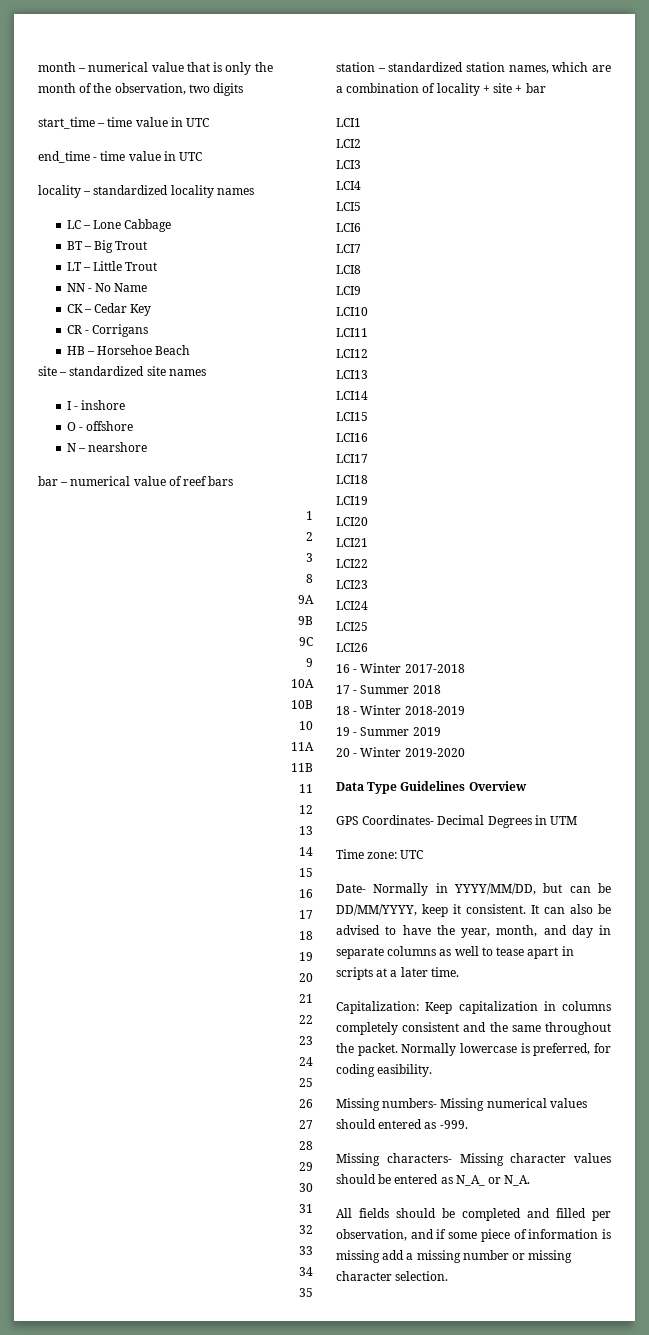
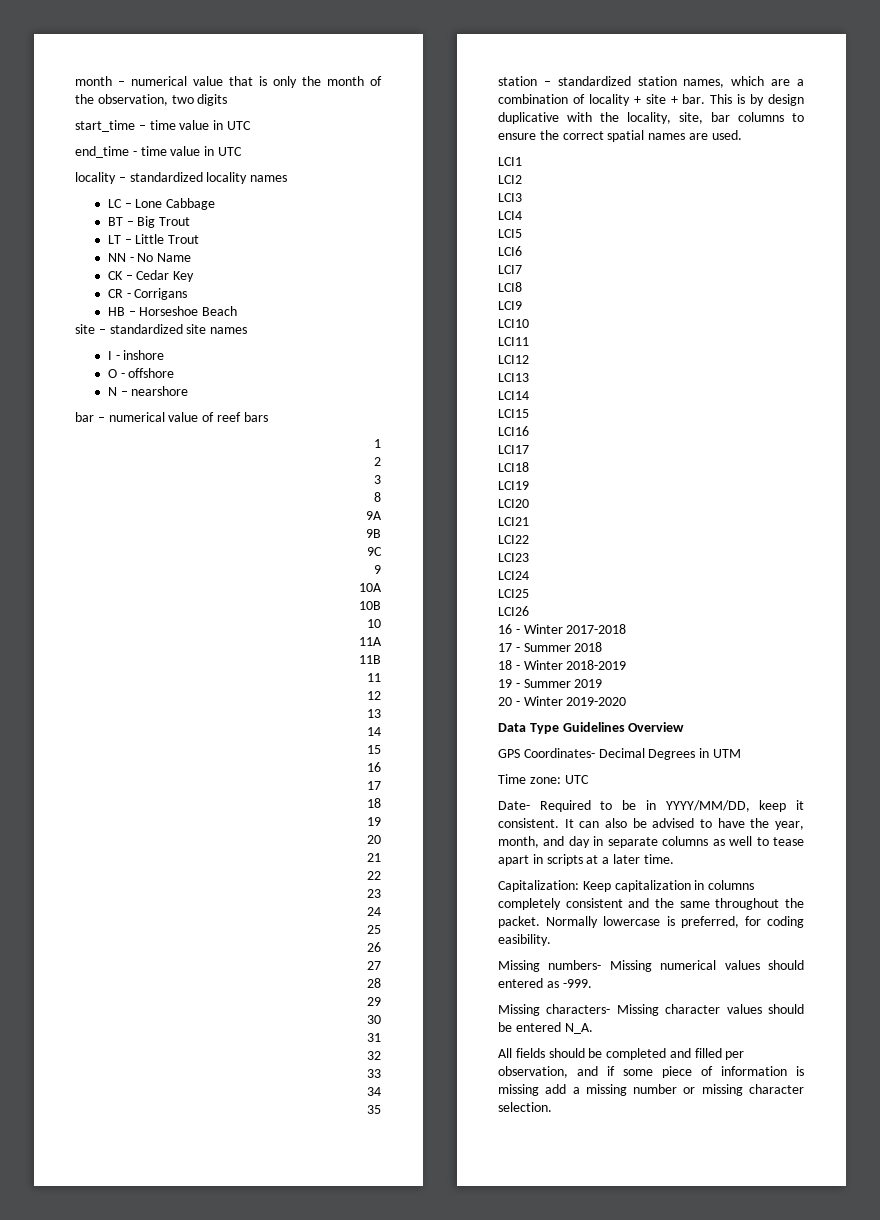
- HB – Horsehoe Beach
+ HB – Horseshoe Beach
- station – standardized station names, which are a combination of locality + site + bar
+ station – standardized station names, which are a combination of locality + site + bar. This is by design duplicative with the locality, site, bar columns to ensure the correct spatial names are used.
- Date- Normally in YYYY/MM/DD, but can be DD/MM/YYYY, keep it consistent.
+ Date- Required to be in YYYY/MM/DD, keep it consistent.
- Missing characters- Missing character values should be entered as N_A_ or N_A.
+ Missing characters- Missing character values should be entered N_A.

